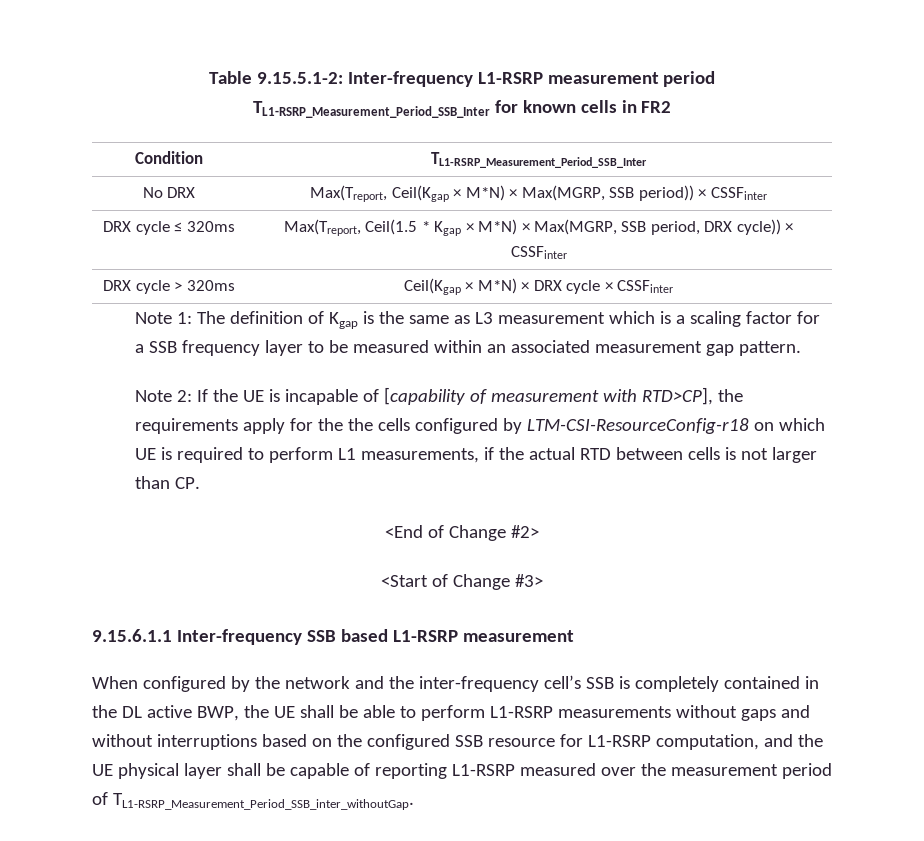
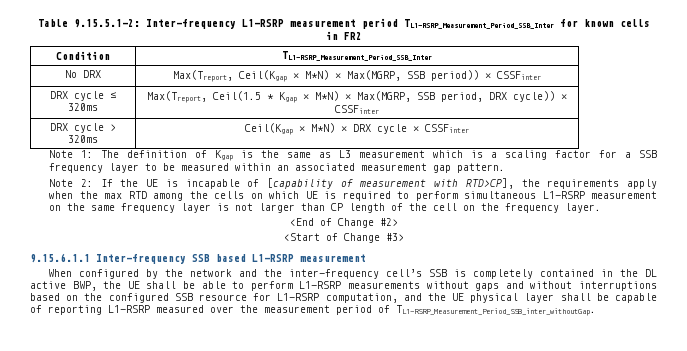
- Note 2: If the UE is incapable of [capability of measurement with RTD>CP], the requirements apply for the the cells configured by LTM-CSI-ResourceConfig-r18 on which UE is required to perform L1 measurements, if the actual RTD between cells is not larger than CP.
+ Note 2: If the UE is incapable of [capability of measurement with RTD>CP], the requirements apply when the max RTD among the cells on which UE is required to perform simultaneous L1-RSRP measurement on the same frequency layer is not larger than CP length of the cell on the frequency layer.

